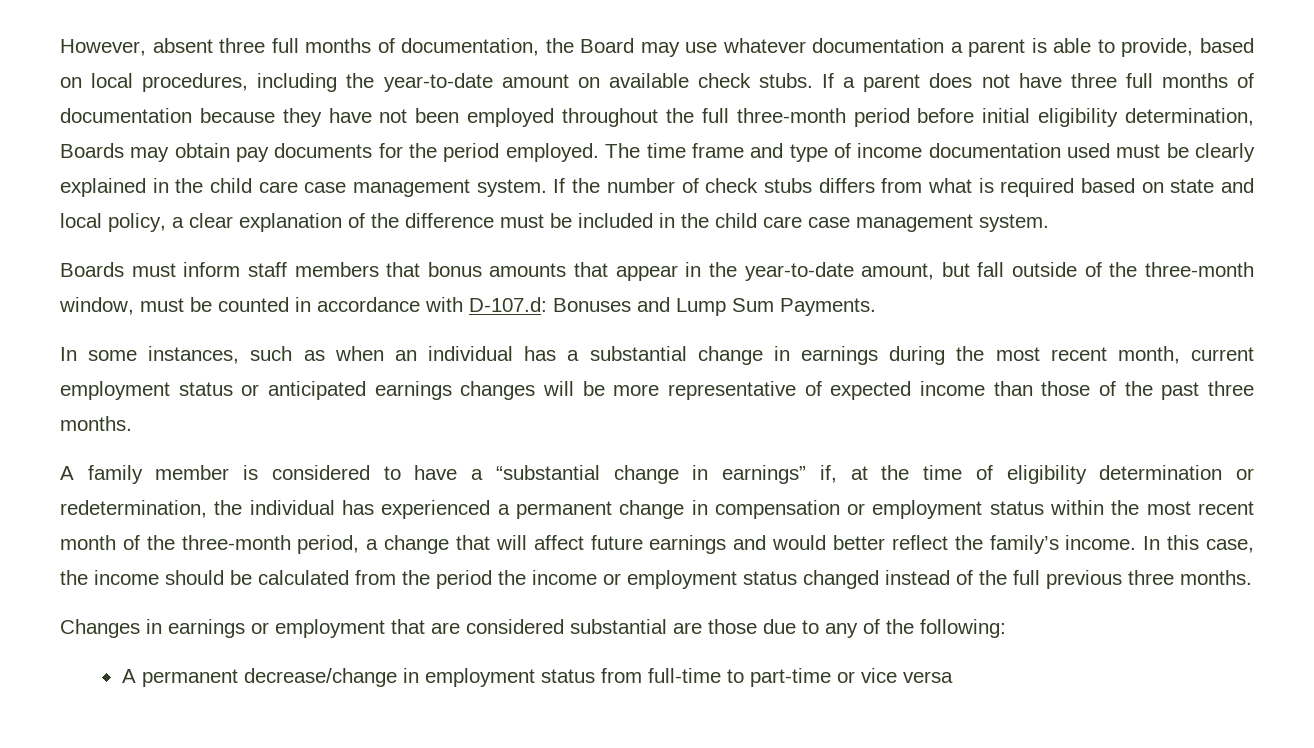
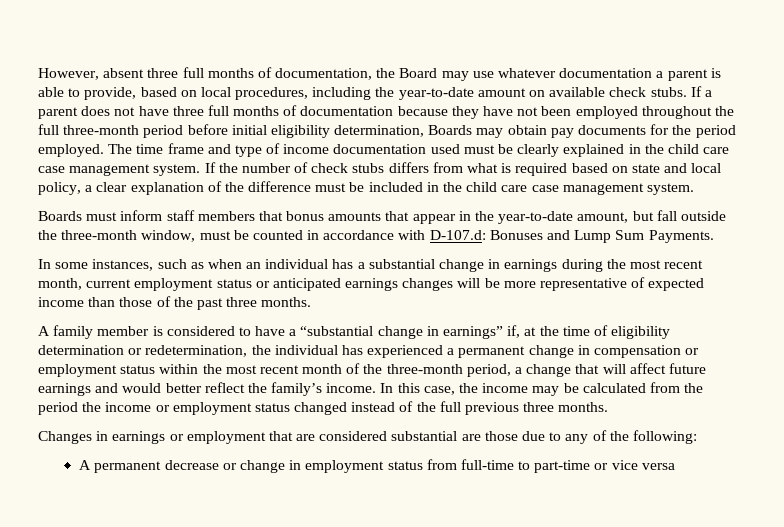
- Boards must inform staff members that bonus amounts that appear in the year-to-date amount, but fall outside of the three-month window, must be counted in accordance with D-107.d: Bonuses and Lump Sum Payments.
+ Boards must inform staff members that bonus amounts that appear in the year-to-date amount, but fall outside the three-month window, must be counted in accordance with D-107.d: Bonuses and Lump Sum Payments.
- In this case, the income should be calculated from the period the income or employment status changed instead of the full previous three months.
+ In this case, the income may be calculated from the period the income or employment status changed instead of the full previous three months.
- A permanent decrease/change in employment status from full-time to part-time or vice versa
+ A permanent decrease or change in employment status from full-time to part-time or vice versa

